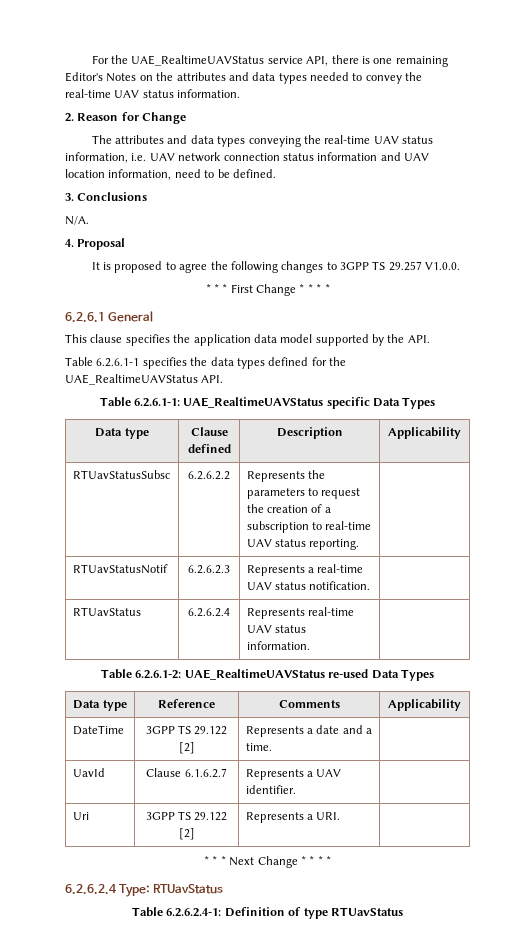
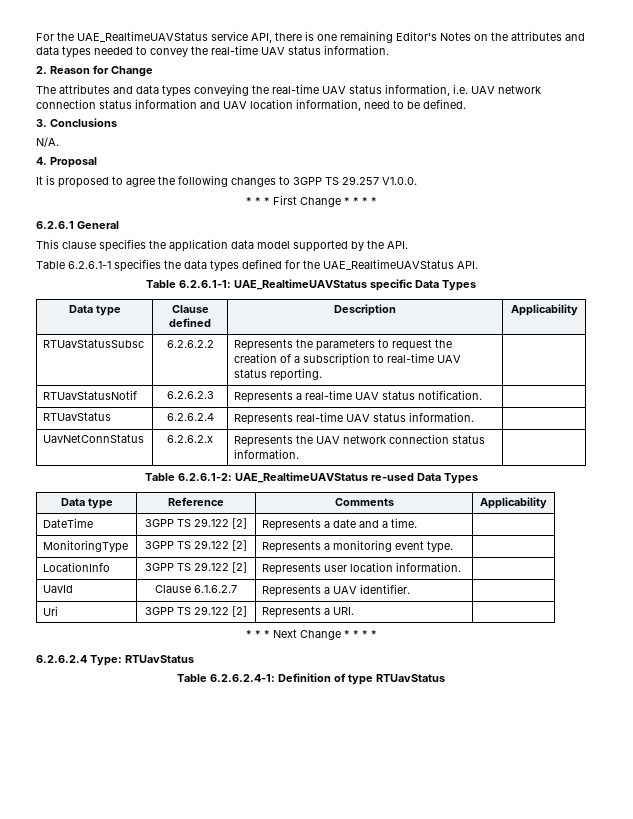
+ UavNetConnStatus | 6.2.6.2.x | Represents the UAV network connection status information. |
+ MonitoringType | 3GPP TS 29.122 [2] | Represents a monitoring event type. |
+ LocationInfo | 3GPP TS 29.122 [2] | Represents user location information. |

